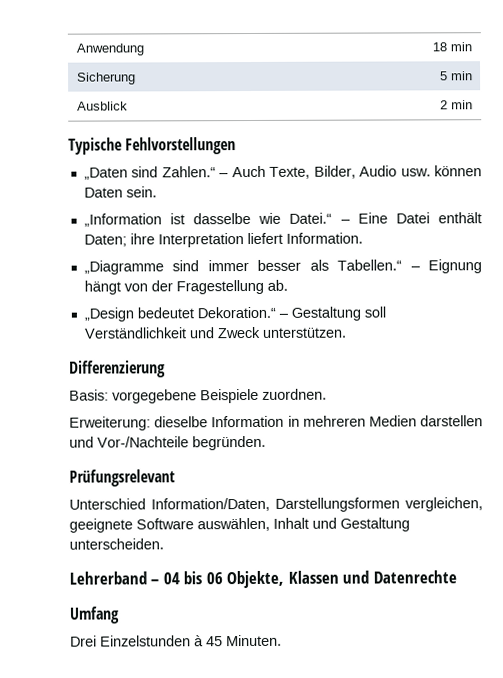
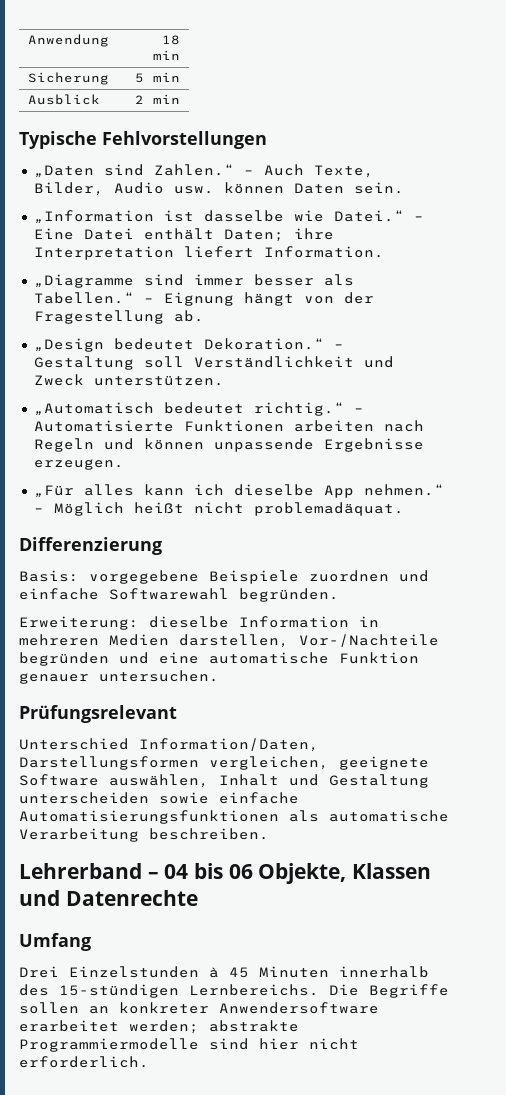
+ „Automatisch bedeutet richtig.“ – Automatisierte Funktionen arbeiten nach Regeln und können unpassende Ergebnisse erzeugen.
+ „Für alles kann ich dieselbe App nehmen.“ – Möglich heißt nicht problemadäquat.
- Basis: vorgegebene Beispiele zuordnen.
+ Basis: vorgegebene Beispiele zuordnen und einfache Softwarewahl begründen.
- Erweiterung: dieselbe Information in mehreren Medien darstellen und Vor-/Nachteile begründen.
+ Erweiterung: dieselbe Information in mehreren Medien darstellen, Vor-/Nachteile begründen und eine automatische Funktion genauer untersuchen.
- Unterschied Information/Daten, Darstellungsformen vergleichen, geeignete Software auswählen, Inhalt und Gestaltung unterscheiden.
+ Unterschied Information/Daten, Darstellungsformen vergleichen, geeignete Software auswählen, Inhalt und Gestaltung unterscheiden sowie einfache Automatisierungsfunktionen als automatische Verarbeitung beschreiben.
- Drei Einzelstunden à 45 Minuten.
+ Drei Einzelstunden à 45 Minuten innerhalb des 15-stündigen Lernbereichs. Die Begriffe sollen an konkreter Anwendersoftware erarbeitet werden; abstrakte Programmiermodelle sind hier nicht erforderlich.

